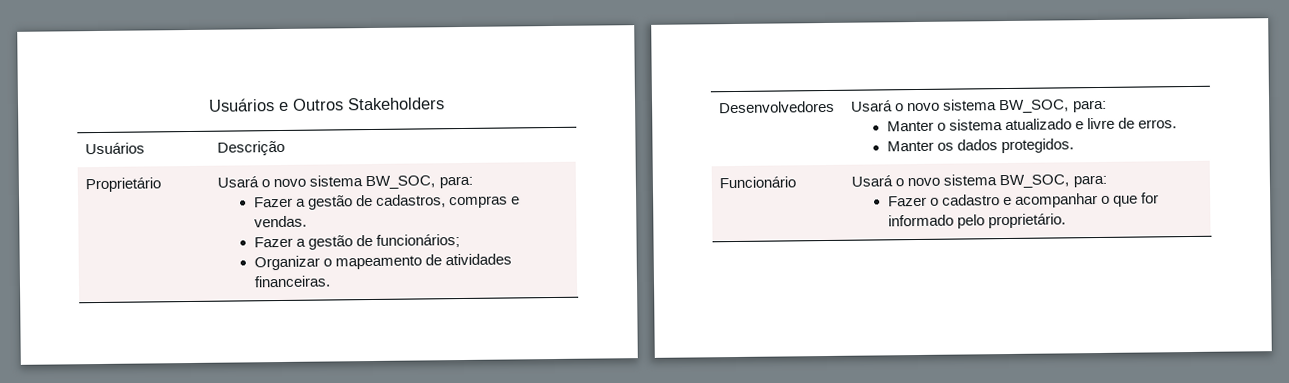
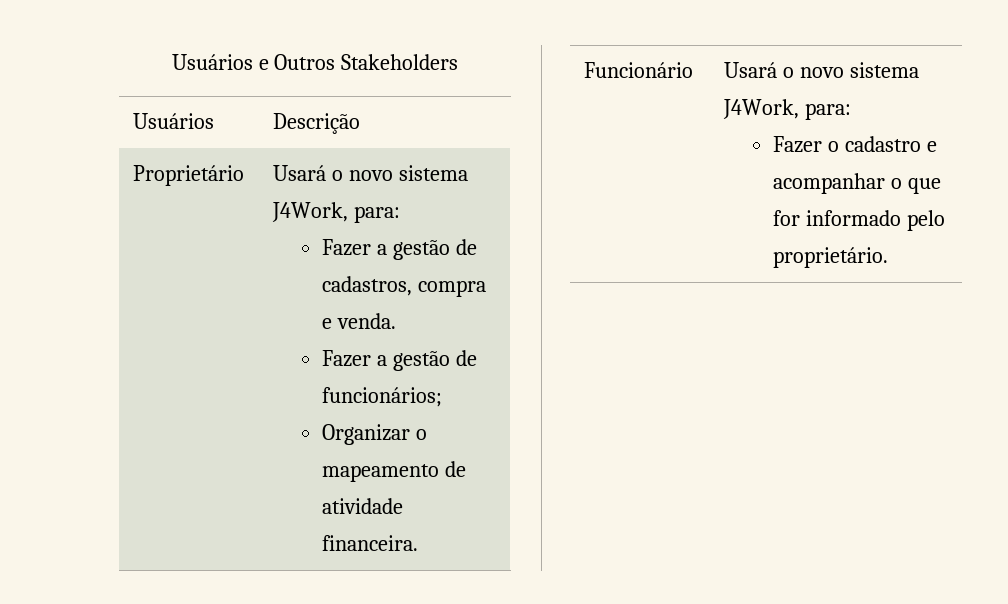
- Proprietário | Usará o novo sistema BW_SOC, para:
- Fazer a gestão de cadastros, compras e vendas.
+ Proprietário | Usará o novo sistema J4Work, para:
+ Fazer a gestão de cadastros, compra e venda.
  Fazer a gestão de funcionários;
- Organizar o mapeamento de atividades financeiras.
- Desenvolvedores | Usará o novo sistema BW_SOC, para:
- Manter o sistema atualizado e livre de erros.
- Manter os dados protegidos.
+ Organizar o mapeamento de atividade financeira.
- Funcionário | Usará o novo sistema BW_SOC, para:
+ Funcionário | Usará o novo sistema J4Work, para:

